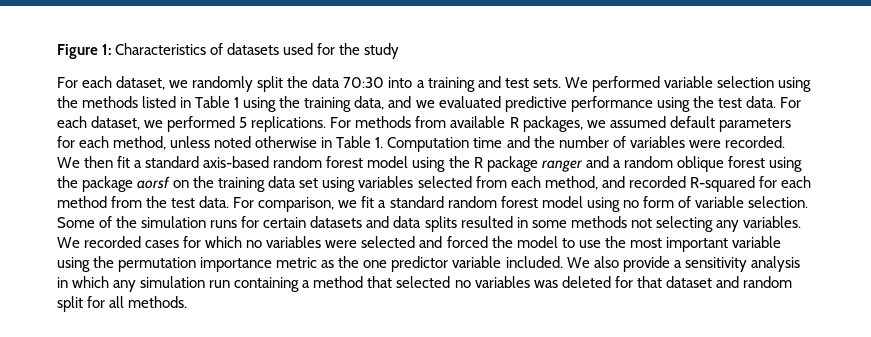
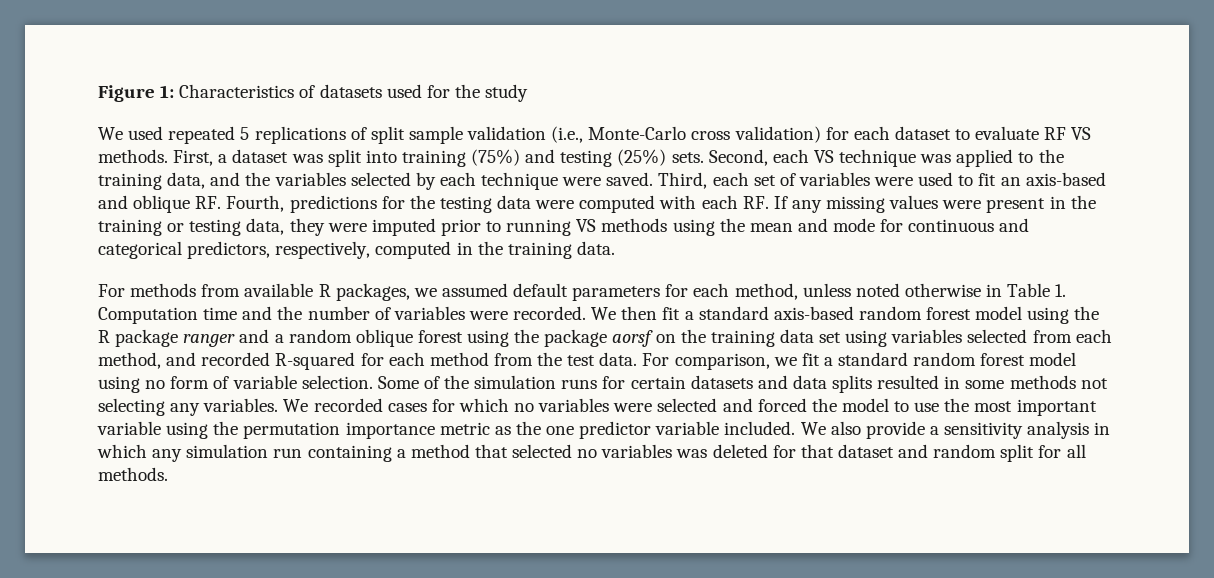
- For each dataset, we randomly split the data 70:30 into a training and test sets. We performed variable selection using the methods listed in Table 1 using the training data, and we evaluated predictive performance using the test data. For each dataset, we performed 5 replications. For methods from available R packages, we assumed default parameters for each method, unless noted otherwise in Table 1. Computation time and the number of variables were recorded.
+ We used repeated 5 replications of split sample validation (i.e., Monte-Carlo cross validation) for each dataset to evaluate RF VS methods. First, a dataset was split into training (75%) and testing (25%) sets. Second, each VS technique was applied to the training data, and the variables selected by each technique were saved. Third, each set of variables were used to fit an axis-based and oblique RF. Fourth, predictions for the testing data were computed with each RF. If any missing values were present in the training or testing data, they were imputed prior to running VS methods using the mean and mode for continuous and categorical predictors, respectively, computed in the training data.
+ For methods from available R packages, we assumed default parameters for each method, unless noted otherwise in Table 1. Computation time and the number of variables were recorded.

